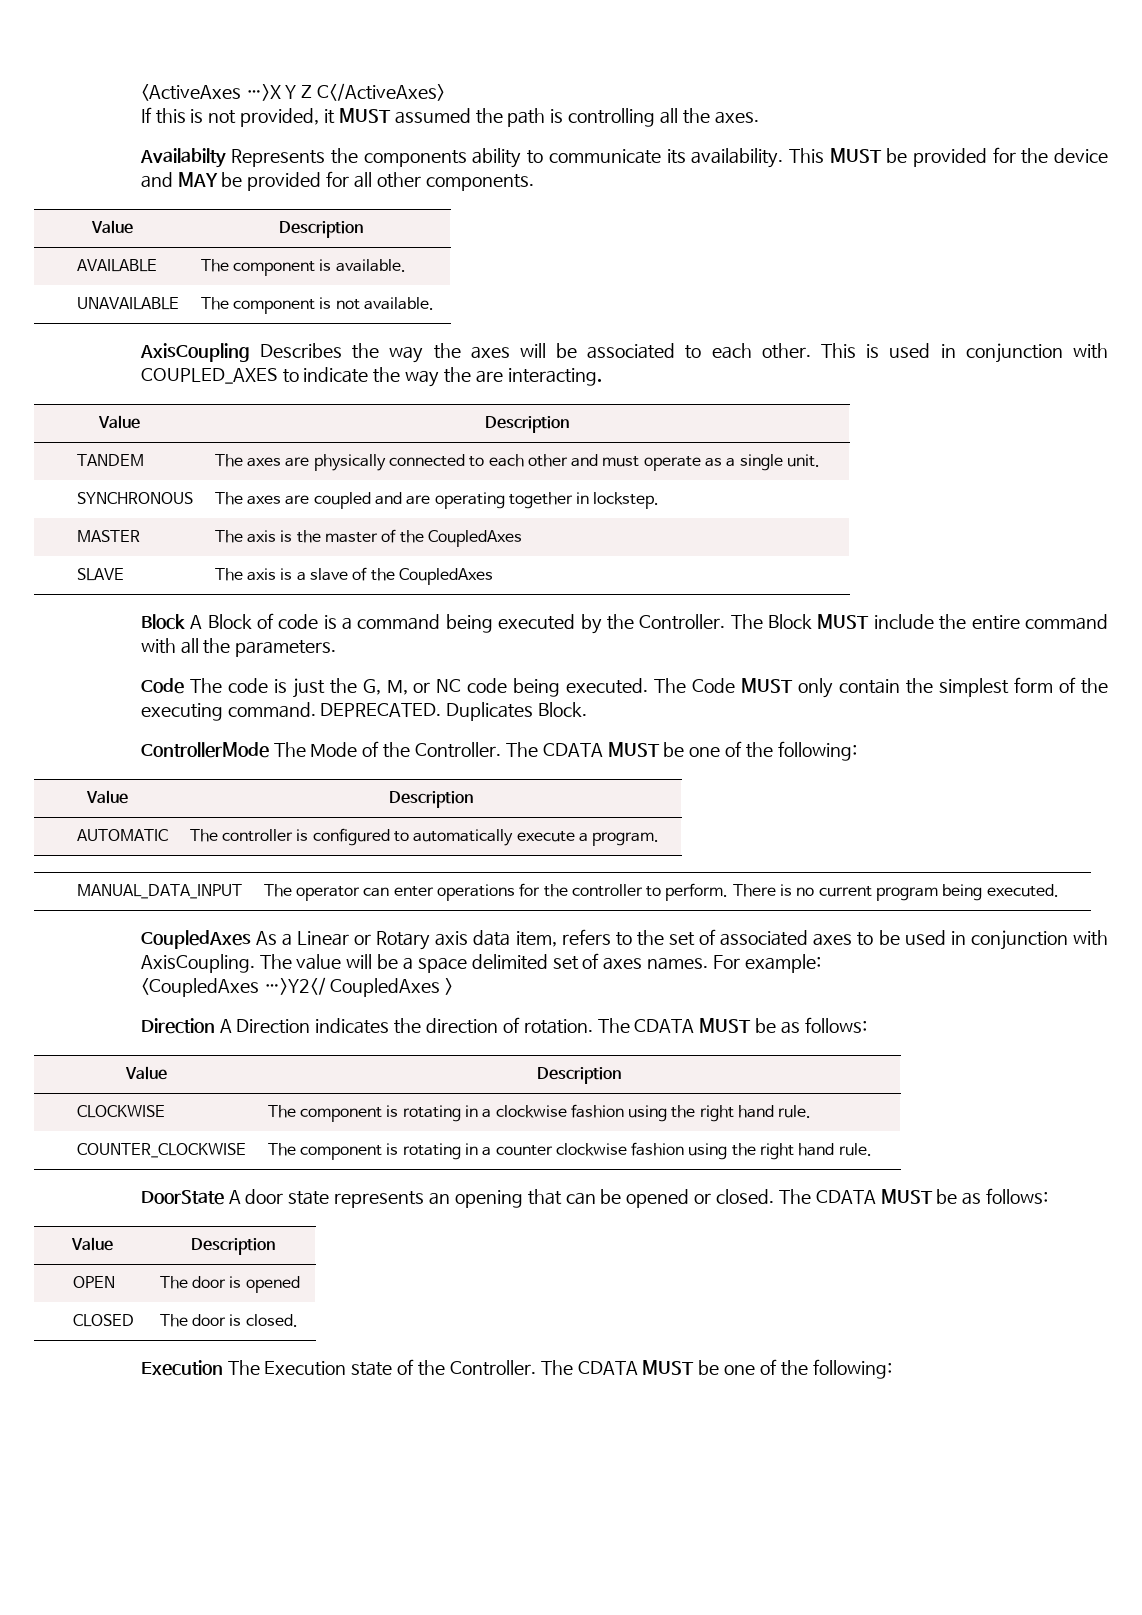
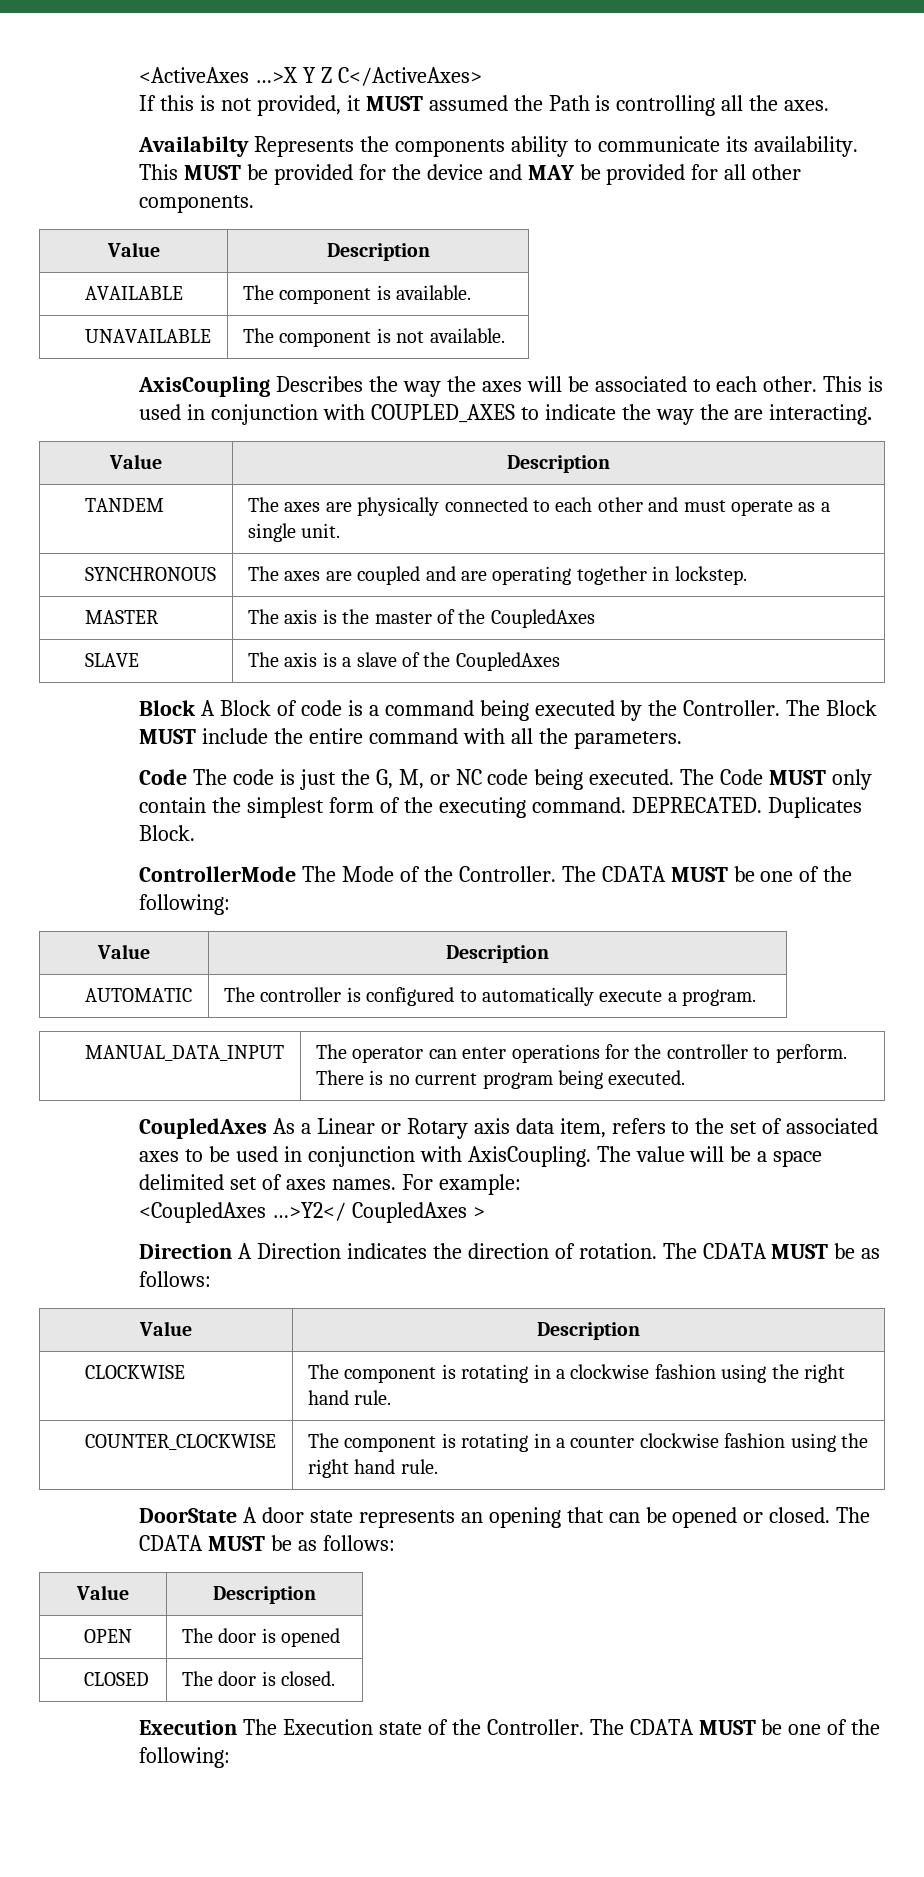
- If this is not provided, it MUST assumed the path is controlling all the axes.
+ If this is not provided, it MUST assumed the Path is controlling all the axes.

